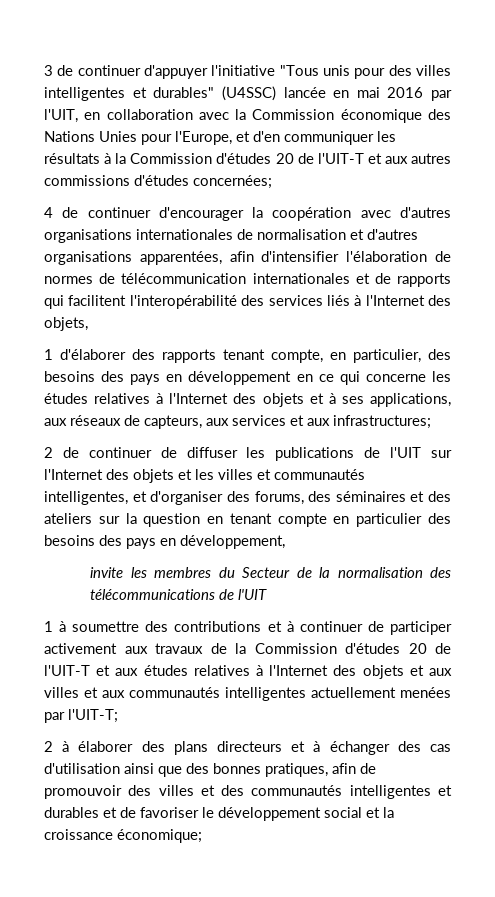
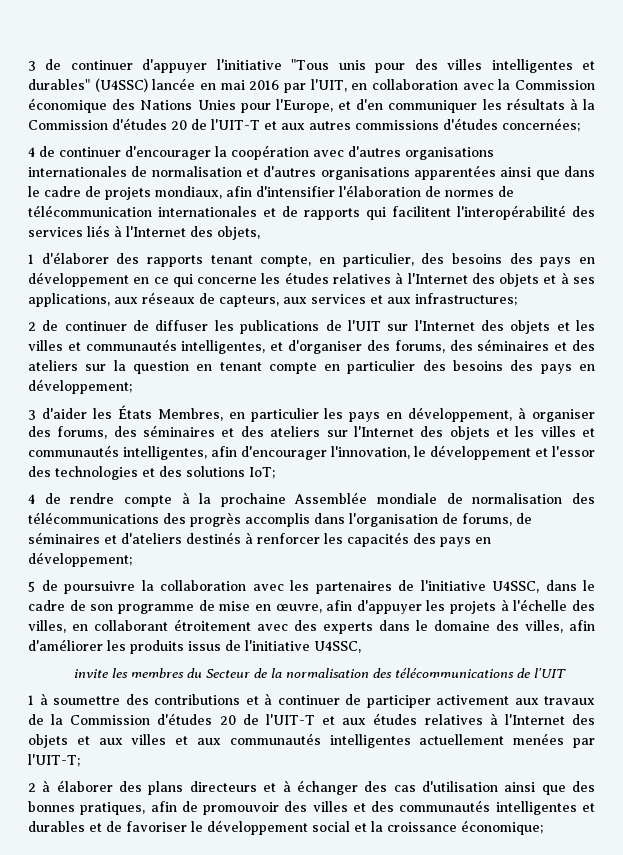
- 4 de continuer d'encourager la coopération avec d'autres organisations internationales de normalisation et d'autres organisations apparentées, afin d'intensifier l'élaboration de normes de télécommunication internationales et de rapports qui facilitent l'interopérabilité des services liés à l'Internet des objets,
+ 4 de continuer d'encourager la coopération avec d'autres organisations internationales de normalisation et d'autres organisations apparentées ainsi que dans le cadre de projets mondiaux, afin d'intensifier l'élaboration de normes de télécommunication internationales et de rapports qui facilitent l'interopérabilité des services liés à l'Internet des objets,
- 2 de continuer de diffuser les publications de l'UIT sur l'Internet des objets et les villes et communautés intelligentes, et d'organiser des forums, des séminaires et des ateliers sur la question en tenant compte en particulier des besoins des pays en développement,
+ 2 de continuer de diffuser les publications de l'UIT sur l'Internet des objets et les villes et communautés intelligentes, et d'organiser des forums, des séminaires et des ateliers sur la question en tenant compte en particulier des besoins des pays en développement;
+ 3 d'aider les États Membres, en particulier les pays en développement, à organiser des forums, des séminaires et des ateliers sur l'Internet des objets et les villes et communautés intelligentes, afin d'encourager l'innovation, le développement et l'essor des technologies et des solutions IoT;
+ 4 de rendre compte à la prochaine Assemblée mondiale de normalisation des télécommunications des progrès accomplis dans l'organisation de forums, de séminaires et d'ateliers destinés à renforcer les capacités des pays en développement;
+ 5 de poursuivre la collaboration avec les partenaires de l'initiative U4SSC, dans le cadre de son programme de mise en œuvre, afin d'appuyer les projets à l'échelle des villes, en collaborant étroitement avec des experts dans le domaine des villes, afin d'améliorer les produits issus de l'initiative U4SSC,

